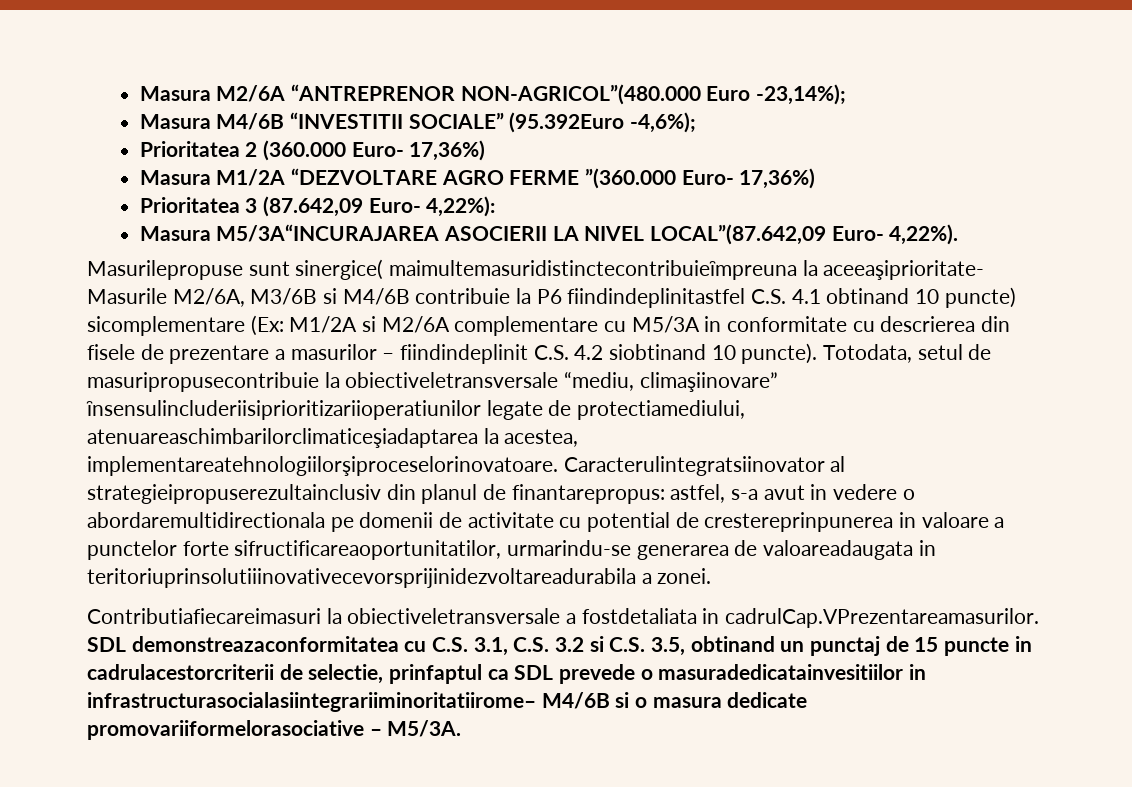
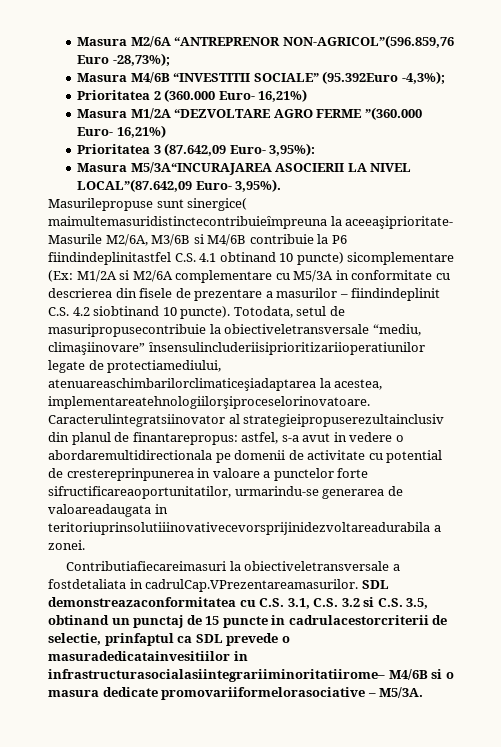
- Masura M2/6A “ANTREPRENOR NON-AGRICOL”(480.000 Euro -23,14%);
+ Masura M2/6A “ANTREPRENOR NON-AGRICOL”(596.859,76 Euro -28,73%);
- Masura M4/6B “INVESTITII SOCIALE” (95.392Euro -4,6%);
+ Masura M4/6B “INVESTITII SOCIALE” (95.392Euro -4,3%);
- Prioritatea 2 (360.000 Euro- 17,36%)
+ Prioritatea 2 (360.000 Euro- 16,21%)
- Masura M1/2A “DEZVOLTARE AGRO FERME ”(360.000 Euro- 17,36%)
+ Masura M1/2A “DEZVOLTARE AGRO FERME ”(360.000 Euro- 16,21%)
- Prioritatea 3 (87.642,09 Euro- 4,22%):
+ Prioritatea 3 (87.642,09 Euro- 3,95%):
- Masura M5/3A“INCURAJAREA ASOCIERII LA NIVEL LOCAL”(87.642,09 Euro- 4,22%).
+ Masura M5/3A“INCURAJAREA ASOCIERII LA NIVEL LOCAL”(87.642,09 Euro- 3,95%).

